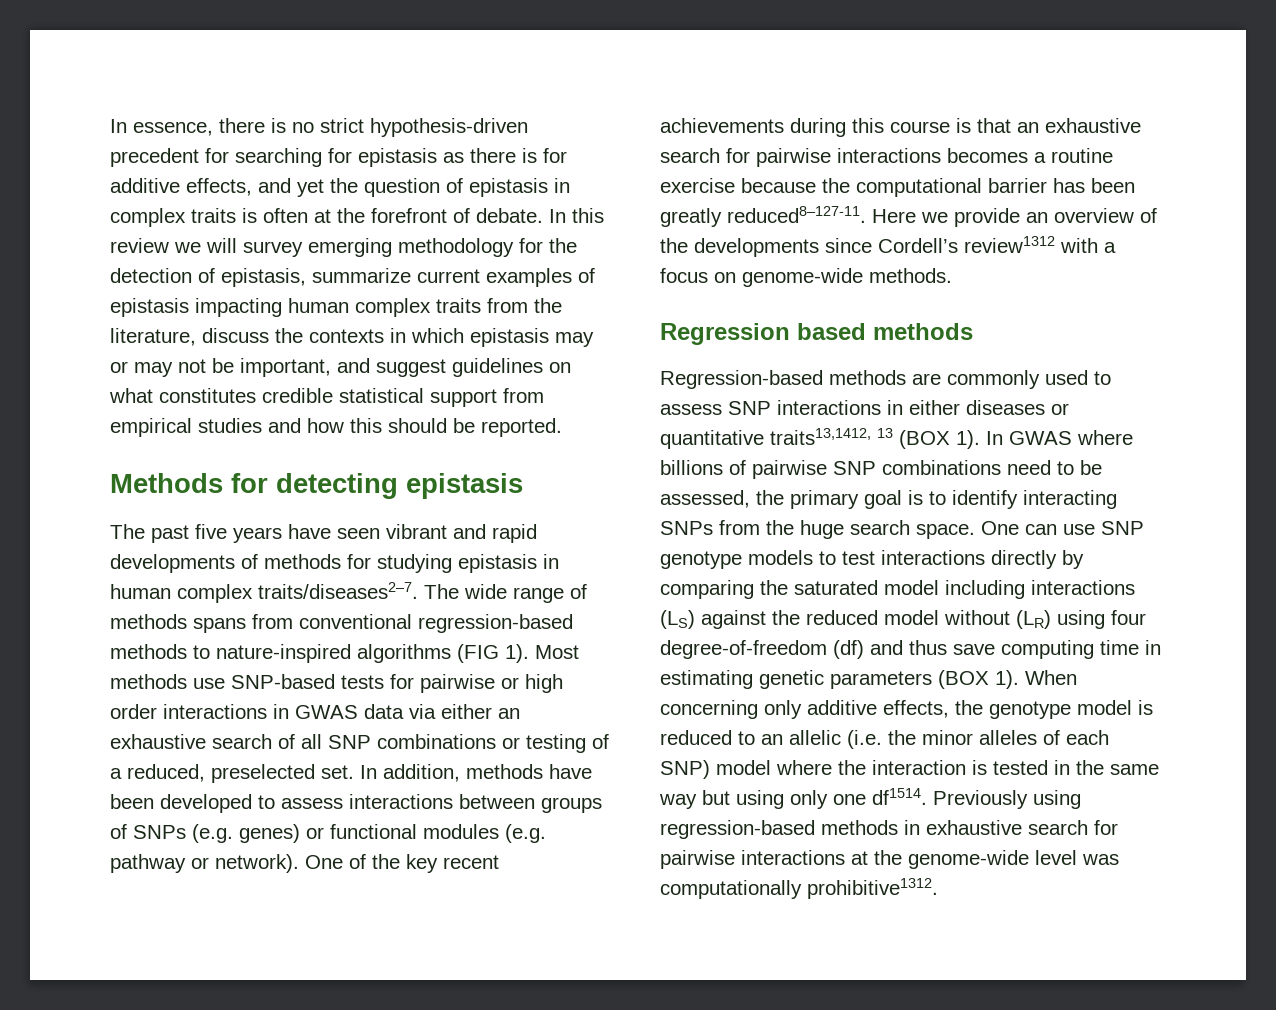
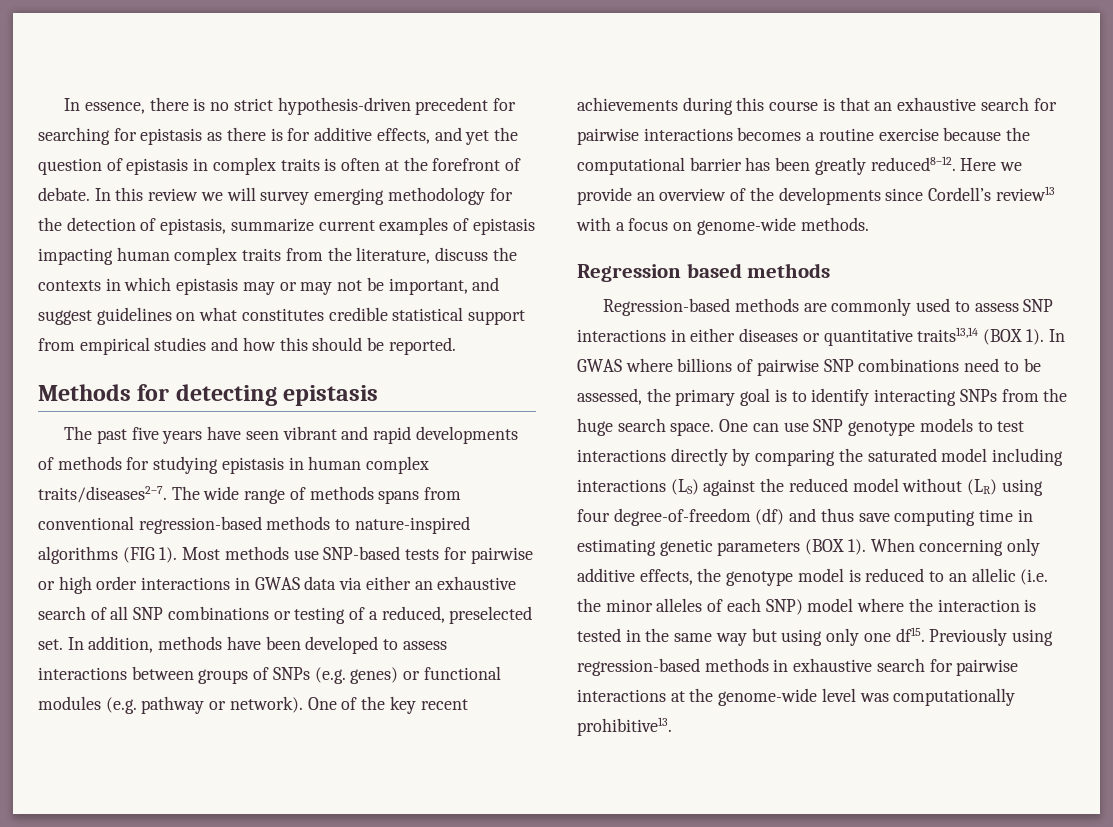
- One of the key recent achievements during this course is that an exhaustive search for pairwise interactions becomes a routine exercise because the computational barrier has been greatly reduced8–127-11.
+ One of the key recent achievements during this course is that an exhaustive search for pairwise interactions becomes a routine exercise because the computational barrier has been greatly reduced8–12.
- Here we provide an overview of the developments since Cordell’s review1312 with a focus on genome-wide methods.
+ Here we provide an overview of the developments since Cordell’s review13 with a focus on genome-wide methods.
- Regression-based methods are commonly used to assess SNP interactions in either diseases or quantitative traits13,1412, 13 (BOX 1).
+ Regression-based methods are commonly used to assess SNP interactions in either diseases or quantitative traits13,14 (BOX 1).
- When concerning only additive effects, the genotype model is reduced to an allelic (i.e. the minor alleles of each SNP) model where the interaction is tested in the same way but using only one df1514.
+ When concerning only additive effects, the genotype model is reduced to an allelic (i.e. the minor alleles of each SNP) model where the interaction is tested in the same way but using only one df15.
- Previously using regression-based methods in exhaustive search for pairwise interactions at the genome-wide level was computationally prohibitive1312.
+ Previously using regression-based methods in exhaustive search for pairwise interactions at the genome-wide level was computationally prohibitive13.

